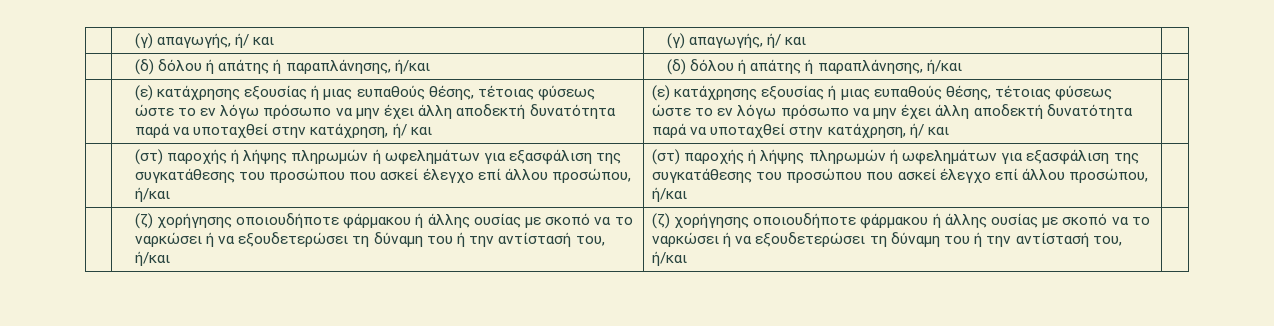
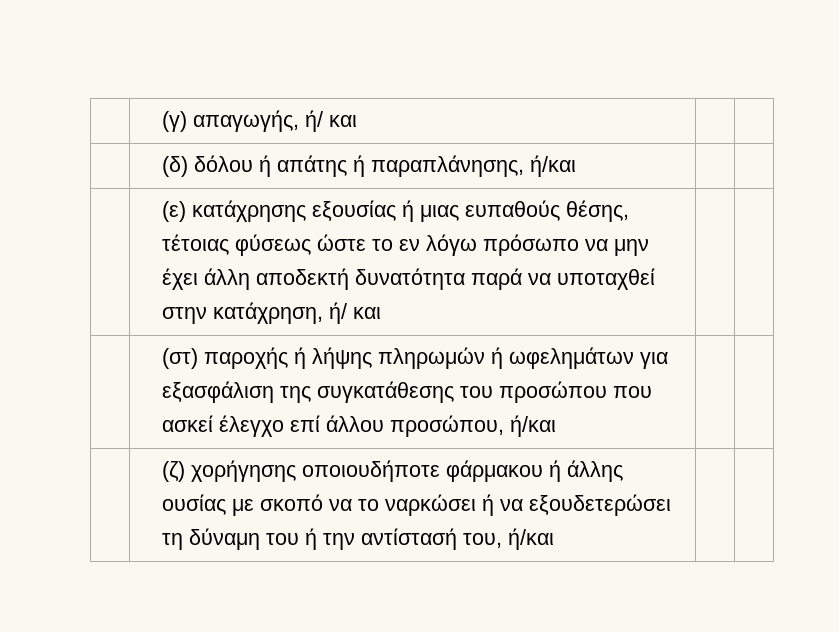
- | (γ) απαγωγής, ή/ και | (γ) απαγωγής, ή/ και |
- | (δ) δόλου ή απάτης ή παραπλάνησης, ή/και | (δ) δόλου ή απάτης ή παραπλάνησης, ή/και |
+ | (γ) απαγωγής, ή/ και | |
+ | (δ) δόλου ή απάτης ή παραπλάνησης, ή/και | |
- (ε) κατάχρησης εξουσίας ή μιας ευπαθούς θέσης, τέτοιας φύσεως ώστε το εν λόγω πρόσωπο να μην έχει άλλη αποδεκτή δυνατότητα παρά να υποταχθεί στην κατάχρηση, ή/ και | (ε) κατάχρησης εξουσίας ή μιας ευπαθούς θέσης, τέτοιας φύσεως ώστε το εν λόγω πρόσωπο να μην έχει άλλη αποδεκτή δυνατότητα παρά να υποταχθεί στην κατάχρηση, ή/ και
+ (ε) κατάχρησης εξουσίας ή μιας ευπαθούς θέσης, τέτοιας φύσεως ώστε το εν λόγω πρόσωπο να μην έχει άλλη αποδεκτή δυνατότητα παρά να υποταχθεί στην κατάχρηση, ή/ και
- | (στ) παροχής ή λήψης πληρωμών ή ωφελημάτων για εξασφάλιση της συγκατάθεσης του προσώπου που ασκεί έλεγχο επί άλλου προσώπου, ή/και | (στ) παροχής ή λήψης πληρωμών ή ωφελημάτων για εξασφάλιση της συγκατάθεσης του προσώπου που ασκεί έλεγχο επί άλλου προσώπου, ή/και |
+ | (στ) παροχής ή λήψης πληρωμών ή ωφελημάτων για εξασφάλιση της συγκατάθεσης του προσώπου που ασκεί έλεγχο επί άλλου προσώπου, ή/και | |
- (ζ) χορήγησης οποιουδήποτε φάρμακου ή άλλης ουσίας με σκοπό να το ναρκώσει ή να εξουδετερώσει τη δύναμη του ή την αντίστασή του, ή/και | (ζ) χορήγησης οποιουδήποτε φάρμακου ή άλλης ουσίας με σκοπό να το ναρκώσει ή να εξουδετερώσει τη δύναμη του ή την αντίστασή του, ή/και
+ (ζ) χορήγησης οποιουδήποτε φάρμακου ή άλλης ουσίας με σκοπό να το ναρκώσει ή να εξουδετερώσει τη δύναμη του ή την αντίστασή του, ή/και

